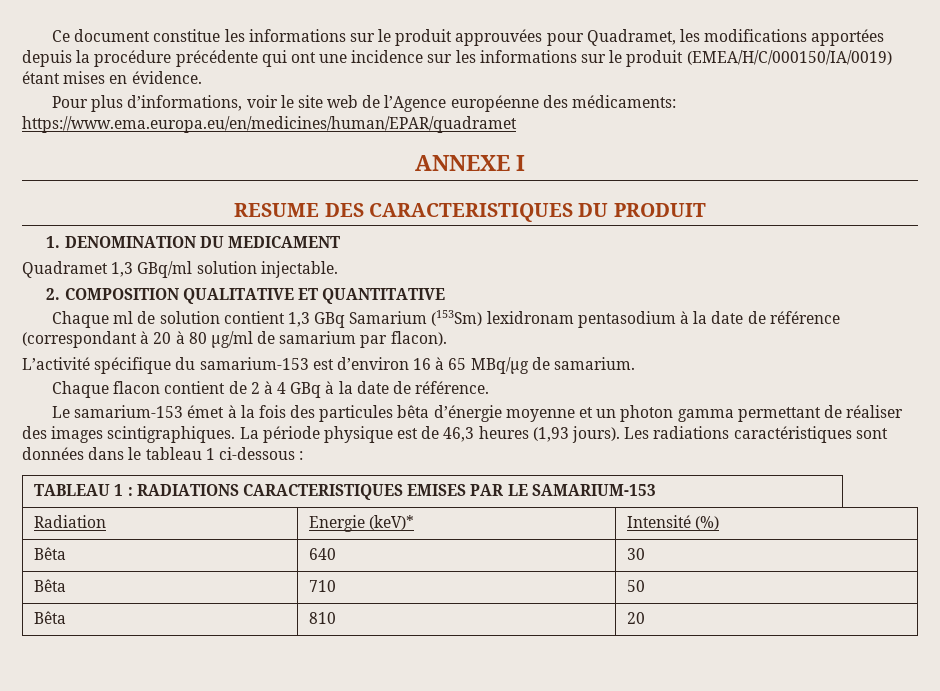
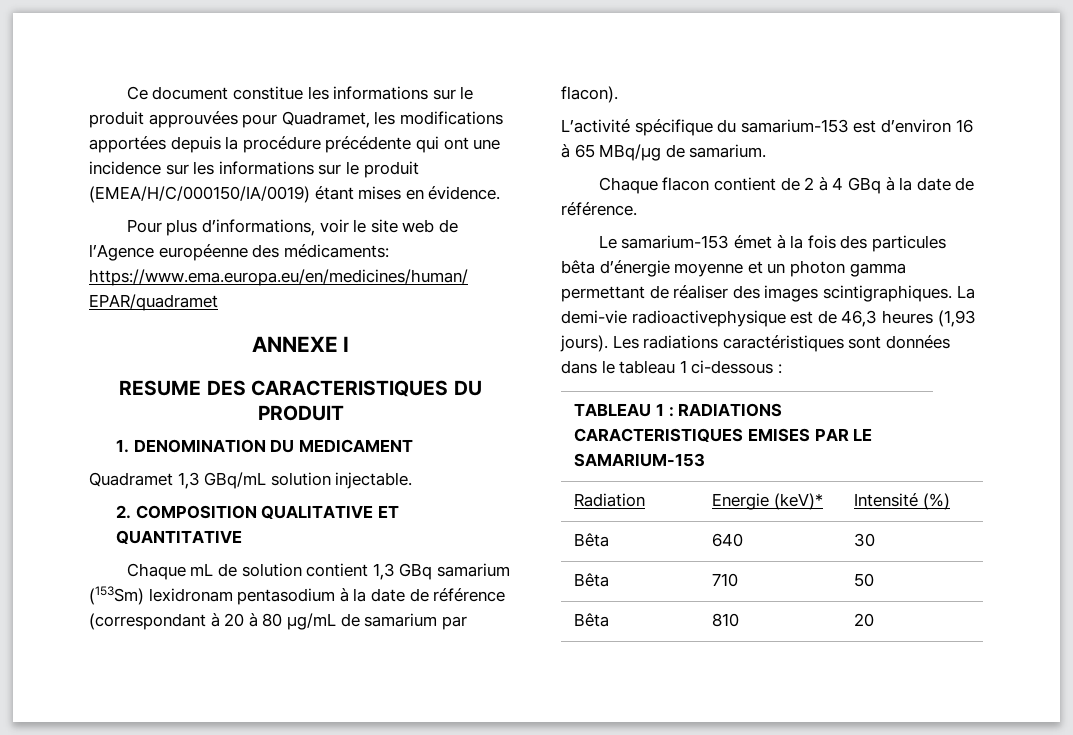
- Quadramet 1,3 GBq/ml solution injectable.
+ Quadramet 1,3 GBq/mL solution injectable.
- Chaque ml de solution contient 1,3 GBq Samarium (153Sm) lexidronam pentasodium à la date de référence (correspondant à 20 à 80 µg/ml de samarium par flacon).
+ Chaque mL de solution contient 1,3 GBq samarium (153Sm) lexidronam pentasodium à la date de référence (correspondant à 20 à 80 µg/mL de samarium par flacon).
- La période physique est de 46,3 heures (1,93 jours).
+ La demi-vie radioactivephysique est de 46,3 heures (1,93 jours).

